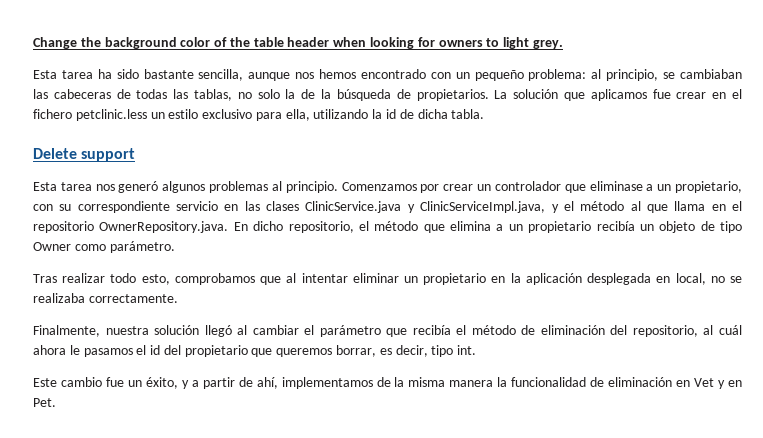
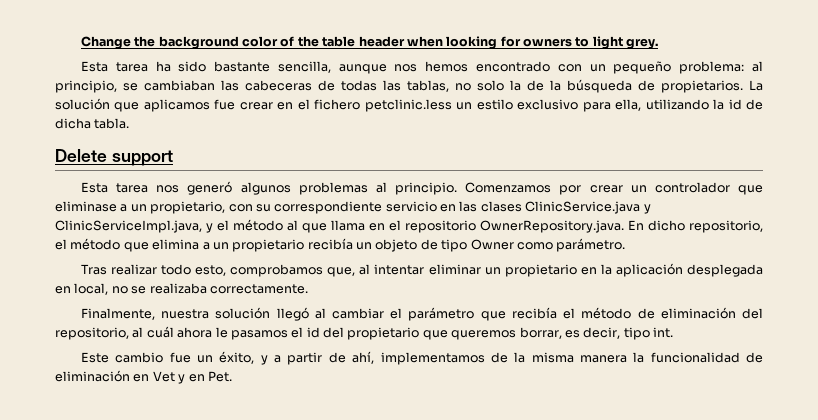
- Tras realizar todo esto, comprobamos que al intentar eliminar un propietario en la aplicación desplegada en local, no se realizaba correctamente.
+ Tras realizar todo esto, comprobamos que, al intentar eliminar un propietario en la aplicación desplegada en local, no se realizaba correctamente.

